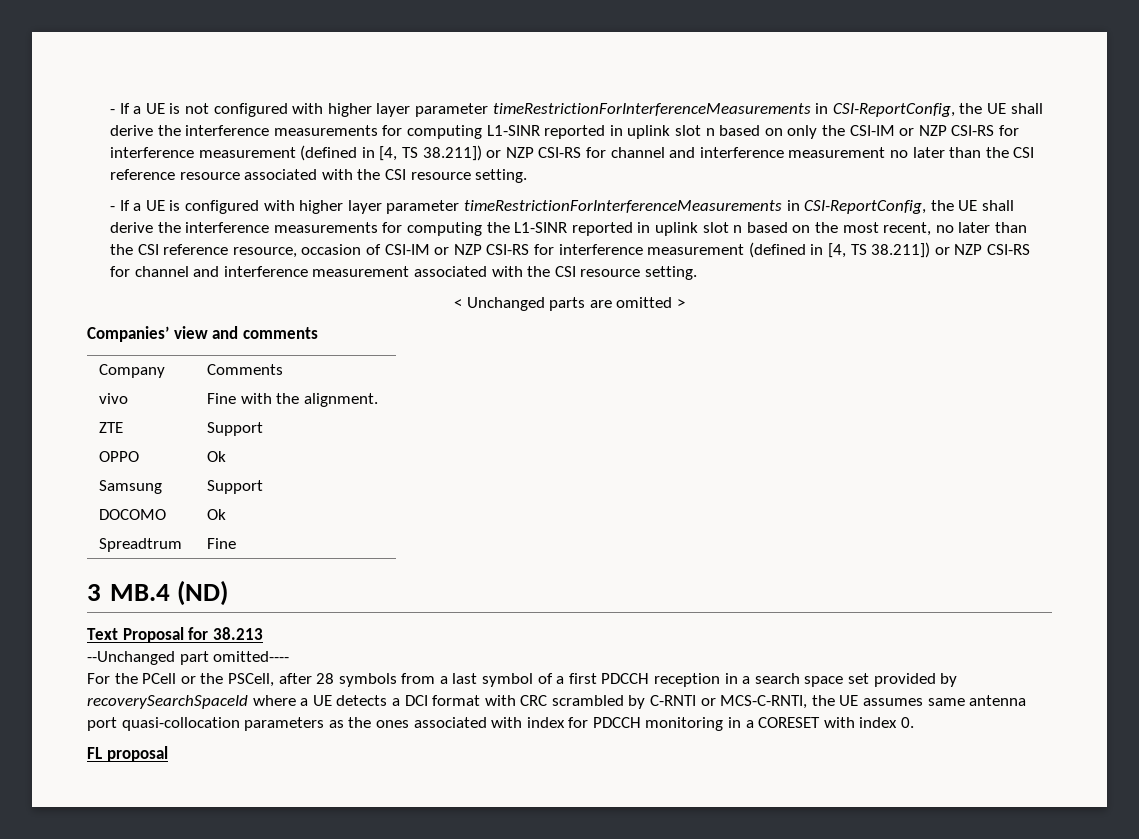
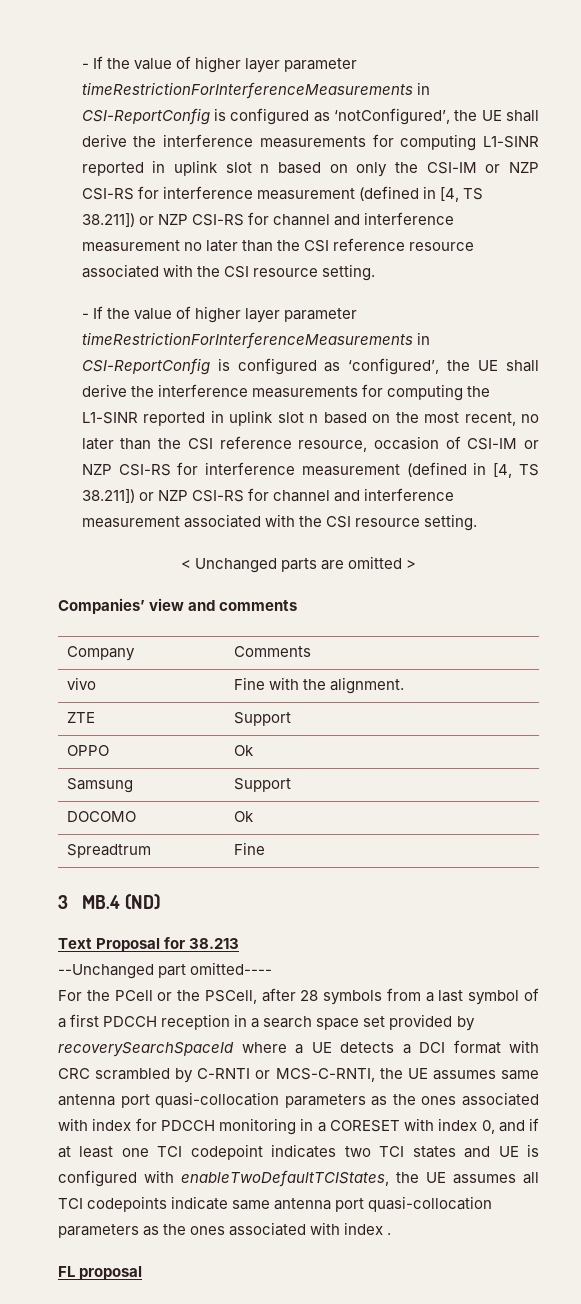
- - If a UE is not configured with higher layer parameter timeRestrictionForInterferenceMeasurements in CSI-ReportConfig, the UE shall derive the interference measurements for computing L1-SINR reported in uplink slot n based on only the CSI-IM or NZP CSI-RS for interference measurement (defined in [4, TS 38.211]) or NZP CSI-RS for channel and interference measurement no later than the CSI reference resource associated with the CSI resource setting.
+ - If the value of higher layer parameter timeRestrictionForInterferenceMeasurements in CSI-ReportConfig is configured as ‘notConfigured’, the UE shall derive the interference measurements for computing L1-SINR reported in uplink slot n based on only the CSI-IM or NZP CSI-RS for interference measurement (defined in [4, TS 38.211]) or NZP CSI-RS for channel and interference measurement no later than the CSI reference resource associated with the CSI resource setting.
- - If a UE is configured with higher layer parameter timeRestrictionForInterferenceMeasurements in CSI-ReportConfig, the UE shall derive the interference measurements for computing the L1-SINR reported in uplink slot n based on the most recent, no later than the CSI reference resource, occasion of CSI-IM or NZP CSI-RS for interference measurement (defined in [4, TS 38.211]) or NZP CSI-RS for channel and interference measurement associated with the CSI resource setting.
+ - If the value of higher layer parameter timeRestrictionForInterferenceMeasurements in CSI-ReportConfig is configured as ‘configured’, the UE shall derive the interference measurements for computing the L1-SINR reported in uplink slot n based on the most recent, no later than the CSI reference resource, occasion of CSI-IM or NZP CSI-RS for interference measurement (defined in [4, TS 38.211]) or NZP CSI-RS for channel and interference measurement associated with the CSI resource setting.
- For the PCell or the PSCell, after 28 symbols from a last symbol of a first PDCCH reception in a search space set provided by recoverySearchSpaceId where a UE detects a DCI format with CRC scrambled by C-RNTI or MCS-C-RNTI, the UE assumes same antenna port quasi-collocation parameters as the ones associated with index for PDCCH monitoring in a CORESET with index 0.
+ For the PCell or the PSCell, after 28 symbols from a last symbol of a first PDCCH reception in a search space set provided by recoverySearchSpaceId where a UE detects a DCI format with CRC scrambled by C-RNTI or MCS-C-RNTI, the UE assumes same antenna port quasi-collocation parameters as the ones associated with index for PDCCH monitoring in a CORESET with index 0, and if at least one TCI codepoint indicates two TCI states and UE is configured with enableTwoDefaultTCIStates, the UE assumes all TCI codepoints indicate same antenna port quasi-collocation parameters as the ones associated with index .

